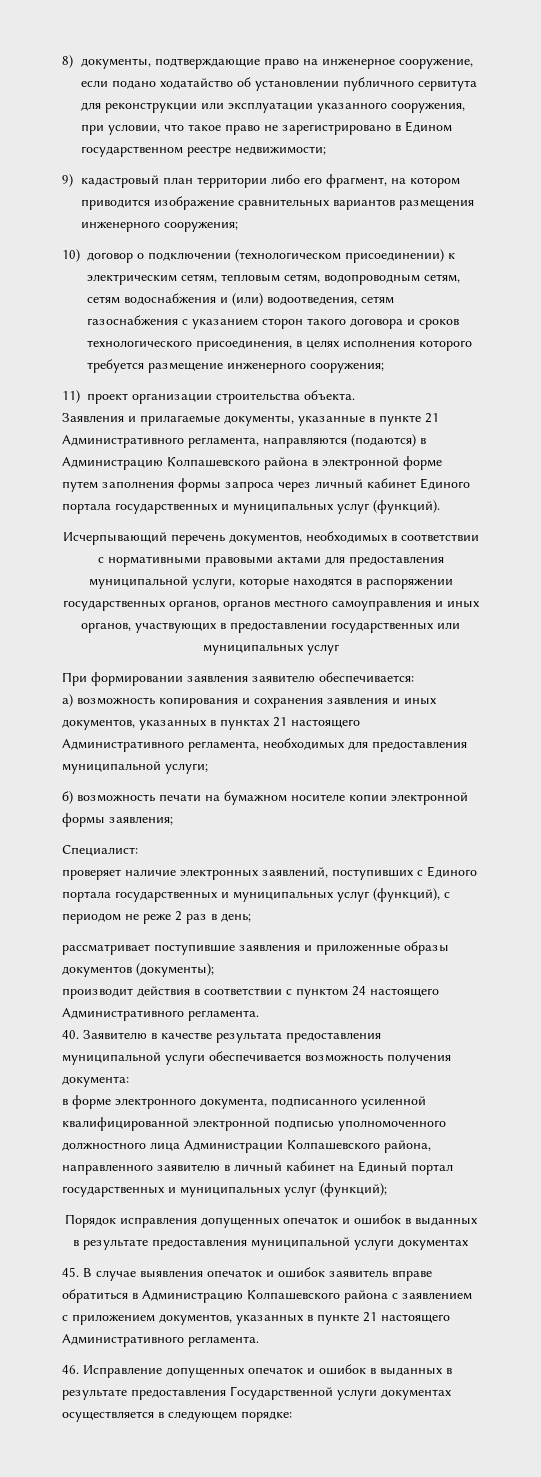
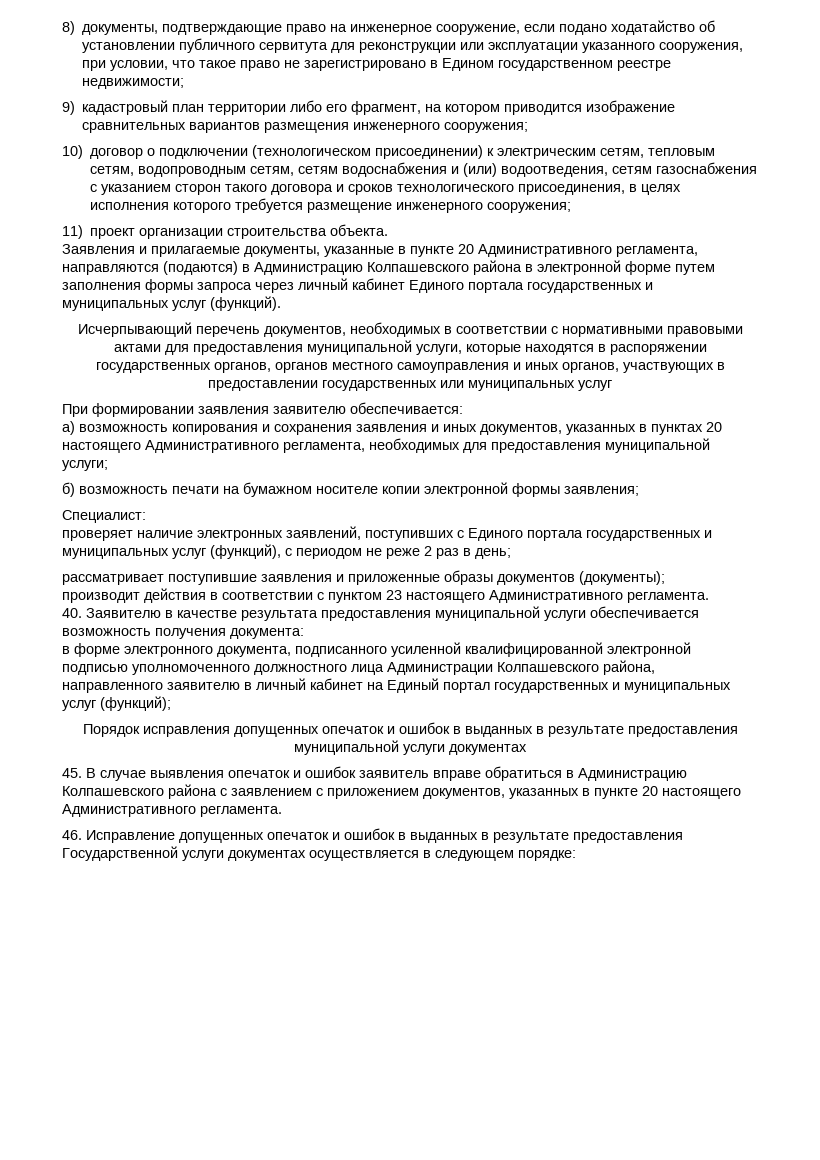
- Заявления и прилагаемые документы, указанные в пункте 21 Административного регламента, направляются (подаются) в Администрацию Колпашевского района в электронной форме путем заполнения формы запроса через личный кабинет Единого портала государственных и муниципальных услуг (функций).
+ Заявления и прилагаемые документы, указанные в пункте 20 Административного регламента, направляются (подаются) в Администрацию Колпашевского района в электронной форме путем заполнения формы запроса через личный кабинет Единого портала государственных и муниципальных услуг (функций).
- а) возможность копирования и сохранения заявления и иных документов, указанных в пунктах 21 настоящего Административного регламента, необходимых для предоставления муниципальной услуги;
+ а) возможность копирования и сохранения заявления и иных документов, указанных в пунктах 20 настоящего Административного регламента, необходимых для предоставления муниципальной услуги;
- производит действия в соответствии с пунктом 24 настоящего Административного регламента.
+ производит действия в соответствии с пунктом 23 настоящего Административного регламента.
- 45. В случае выявления опечаток и ошибок заявитель вправе обратиться в Администрацию Колпашевского района с заявлением с приложением документов, указанных в пункте 21 настоящего Административного регламента.
+ 45. В случае выявления опечаток и ошибок заявитель вправе обратиться в Администрацию Колпашевского района с заявлением с приложением документов, указанных в пункте 20 настоящего Административного регламента.

